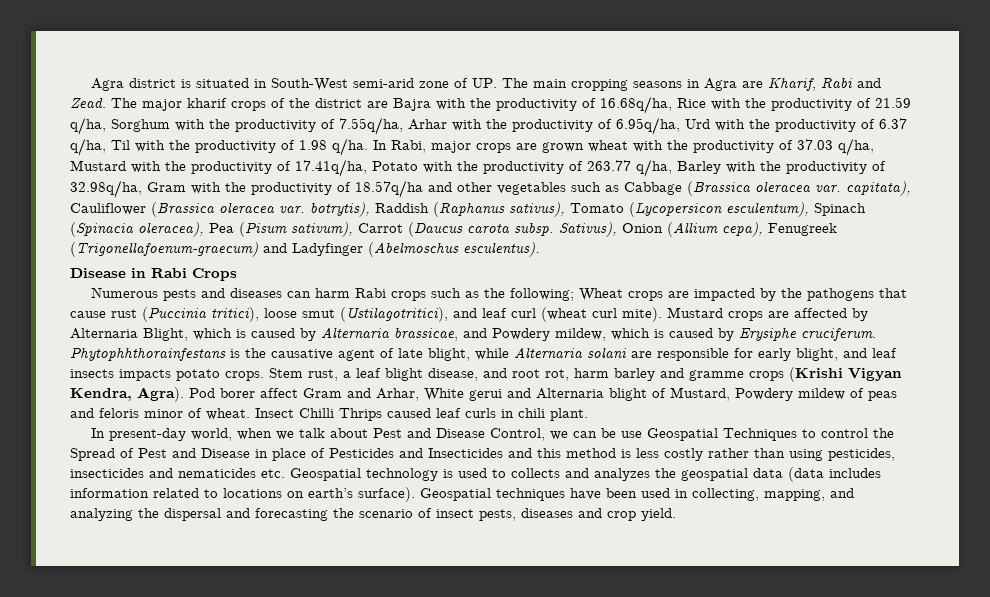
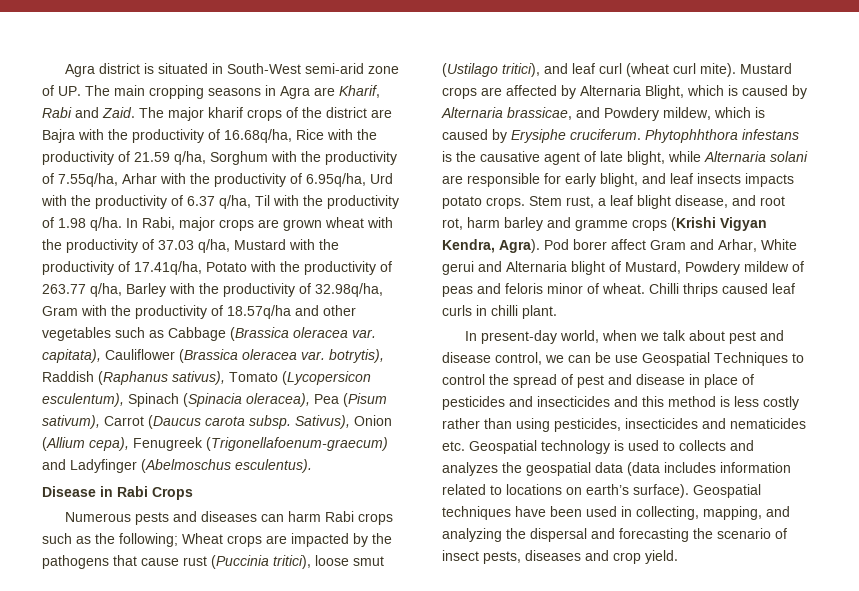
- Agra district is situated in South-West semi-arid zone of UP. The main cropping seasons in Agra are Kharif, Rabi and Zead.
+ Agra district is situated in South-West semi-arid zone of UP. The main cropping seasons in Agra are Kharif, Rabi and Zaid.
- Numerous pests and diseases can harm Rabi crops such as the following; Wheat crops are impacted by the pathogens that cause rust (Puccinia tritici), loose smut (Ustilagotritici), and leaf curl (wheat curl mite).
+ Numerous pests and diseases can harm Rabi crops such as the following; Wheat crops are impacted by the pathogens that cause rust (Puccinia tritici), loose smut (Ustilago tritici), and leaf curl (wheat curl mite).
- Phytophhthorainfestans is the causative agent of late blight, while Alternaria solani are responsible for early blight, and leaf insects impacts potato crops.
+ Phytophhthora infestans is the causative agent of late blight, while Alternaria solani are responsible for early blight, and leaf insects impacts potato crops.
- Insect Chilli Thrips caused leaf curls in chili plant.
+ Chilli thrips caused leaf curls in chilli plant.
- In present-day world, when we talk about Pest and Disease Control, we can be use Geospatial Techniques to control the Spread of Pest and Disease in place of Pesticides and Insecticides and this method is less costly rather than using pesticides, insecticides and nematicides etc. Geospatial technology is used to collects and analyzes the geospatial data (data includes information related to locations on earth’s surface).
+ In present-day world, when we talk about pest and disease control, we can be use Geospatial Techniques to control the spread of pest and disease in place of pesticides and insecticides and this method is less costly rather than using pesticides, insecticides and nematicides etc. Geospatial technology is used to collects and analyzes the geospatial data (data includes information related to locations on earth’s surface).

